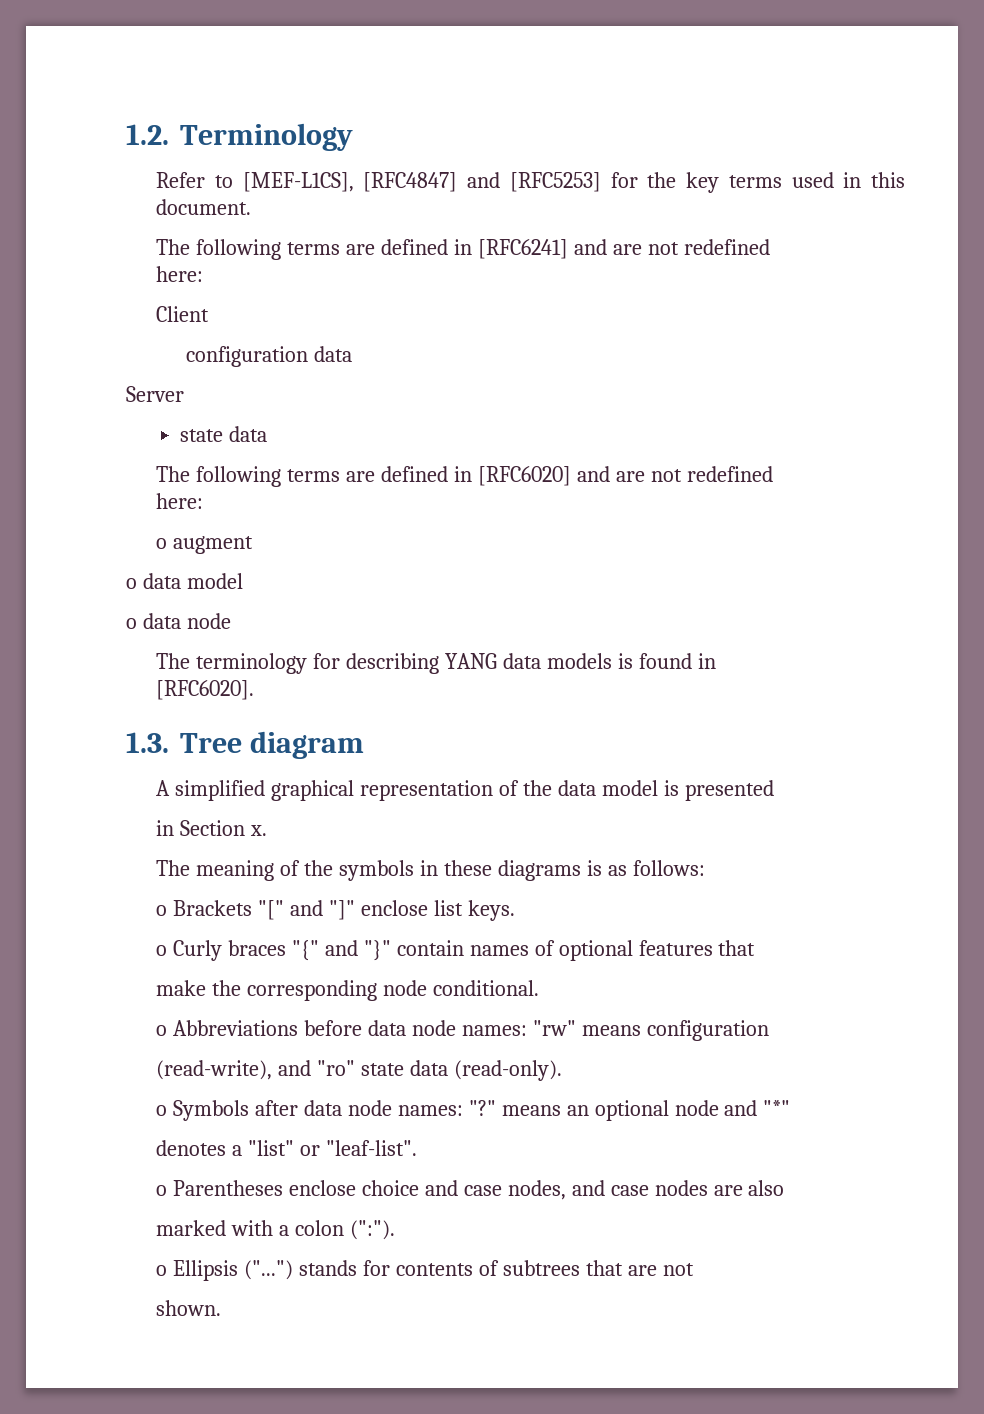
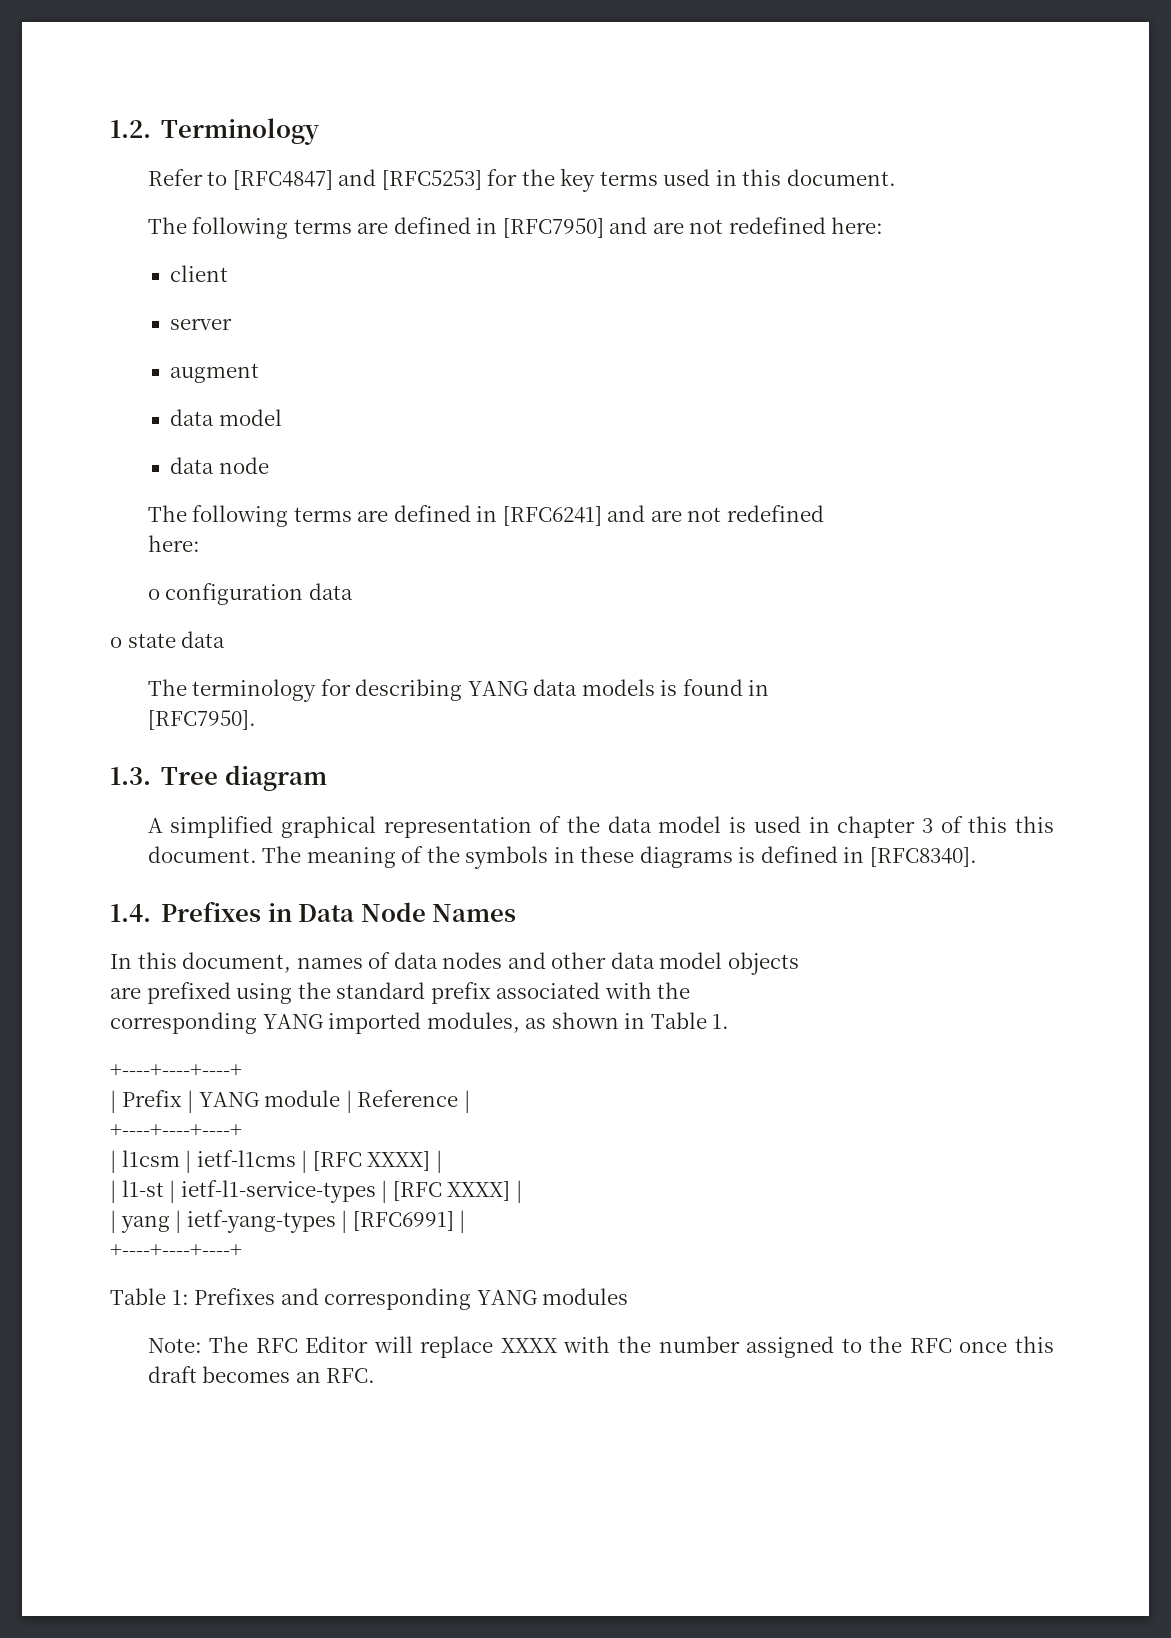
- Refer to [MEF-L1CS], [RFC4847] and [RFC5253] for the key terms used in this document.
+ Refer to [RFC4847] and [RFC5253] for the key terms used in this document.
+ The following terms are defined in [RFC7950] and are not redefined here:
+ client
+ server
+ augment
+ data model
+ data node
- Client
- configuration data
+ o configuration data
- Server
- state data
- The following terms are defined in [RFC6020] and are not redefined
- here:
- o augment
- o data model
- o data node
+ o state data
- [RFC6020].
+ [RFC7950].
- A simplified graphical representation of the data model is presented
- in Section x.
- The meaning of the symbols in these diagrams is as follows:
- o Brackets "[" and "]" enclose list keys.
- o Curly braces "{" and "}" contain names of optional features that
- make the corresponding node conditional.
- o Abbreviations before data node names: "rw" means configuration
- (read-write), and "ro" state data (read-only).
- o Symbols after data node names: "?" means an optional node and "*"
- denotes a "list" or "leaf-list".
- o Parentheses enclose choice and case nodes, and case nodes are also
- marked with a colon (":").
- o Ellipsis ("...") stands for contents of subtrees that are not
- shown.
+ A simplified graphical representation of the data model is used in chapter 3 of this this document. The meaning of the symbols in these diagrams is defined in [RFC8340].
+ 1.4. Prefixes in Data Node Names
+ In this document, names of data nodes and other data model objects
+ are prefixed using the standard prefix associated with the
+ corresponding YANG imported modules, as shown in Table 1.
+ +----+----+----+
+ | Prefix | YANG module | Reference |
+ +----+----+----+
+ | l1csm | ietf-l1cms | [RFC XXXX] |
+ | l1-st | ietf-l1-service-types | [RFC XXXX] |
+ | yang | ietf-yang-types | [RFC6991] |
+ +----+----+----+
+ Table 1: Prefixes and corresponding YANG modules
+ Note: The RFC Editor will replace XXXX with the number assigned to the RFC once this draft becomes an RFC.

